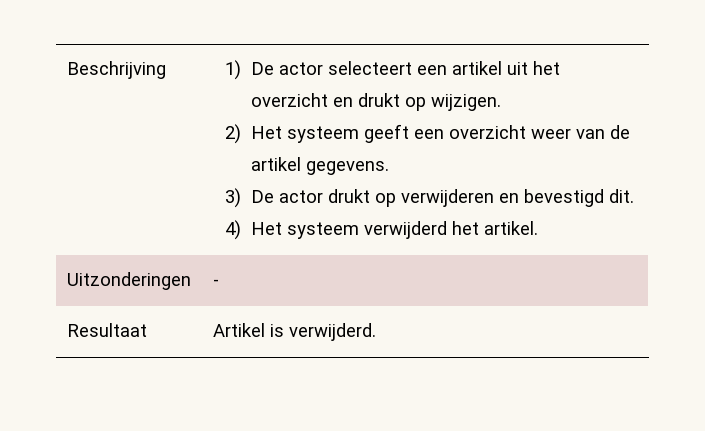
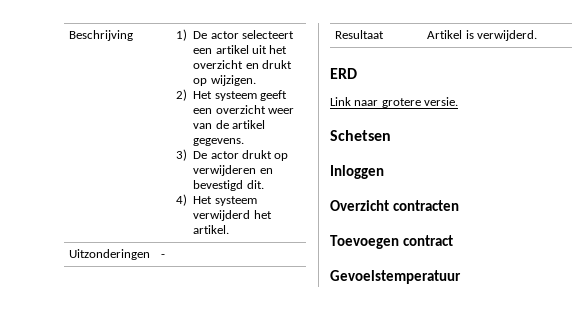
+ ERD
+ Link naar grotere versie.
+ Schetsen
+ Inloggen
+ Overzicht contracten
+ Toevoegen contract
+ Gevoelstemperatuur

